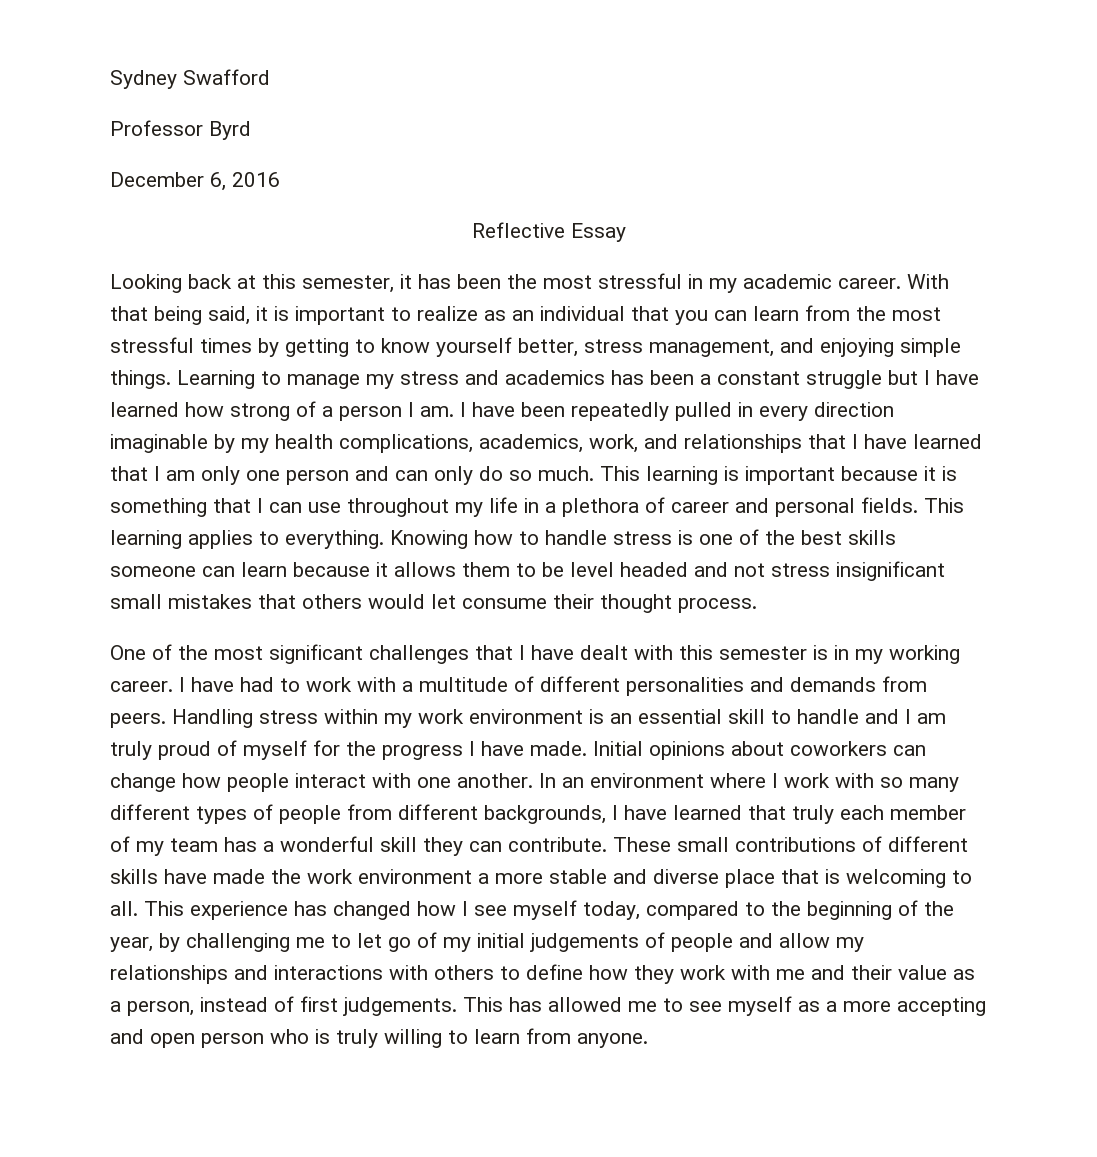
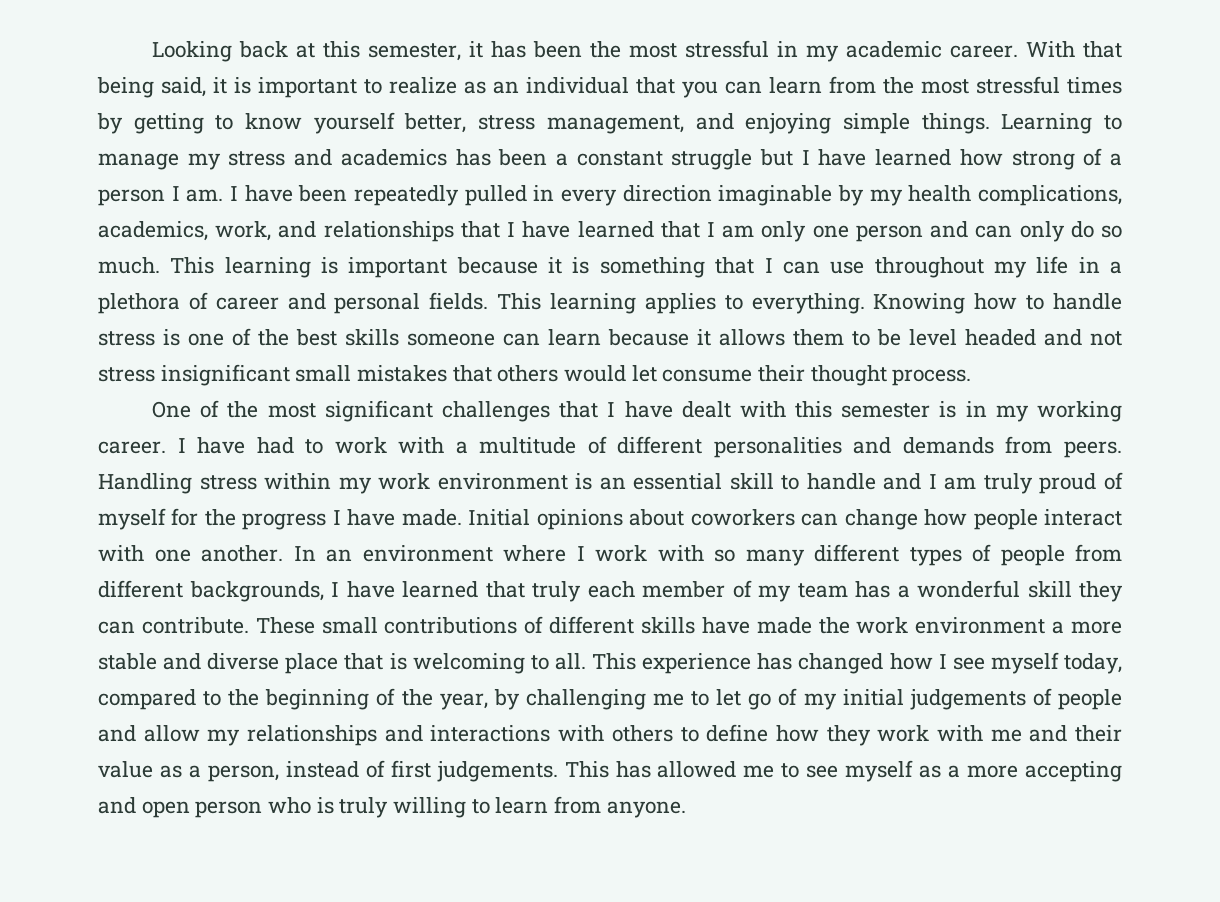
- Sydney Swafford
- Professor Byrd
- December 6, 2016
- Reflective Essay

